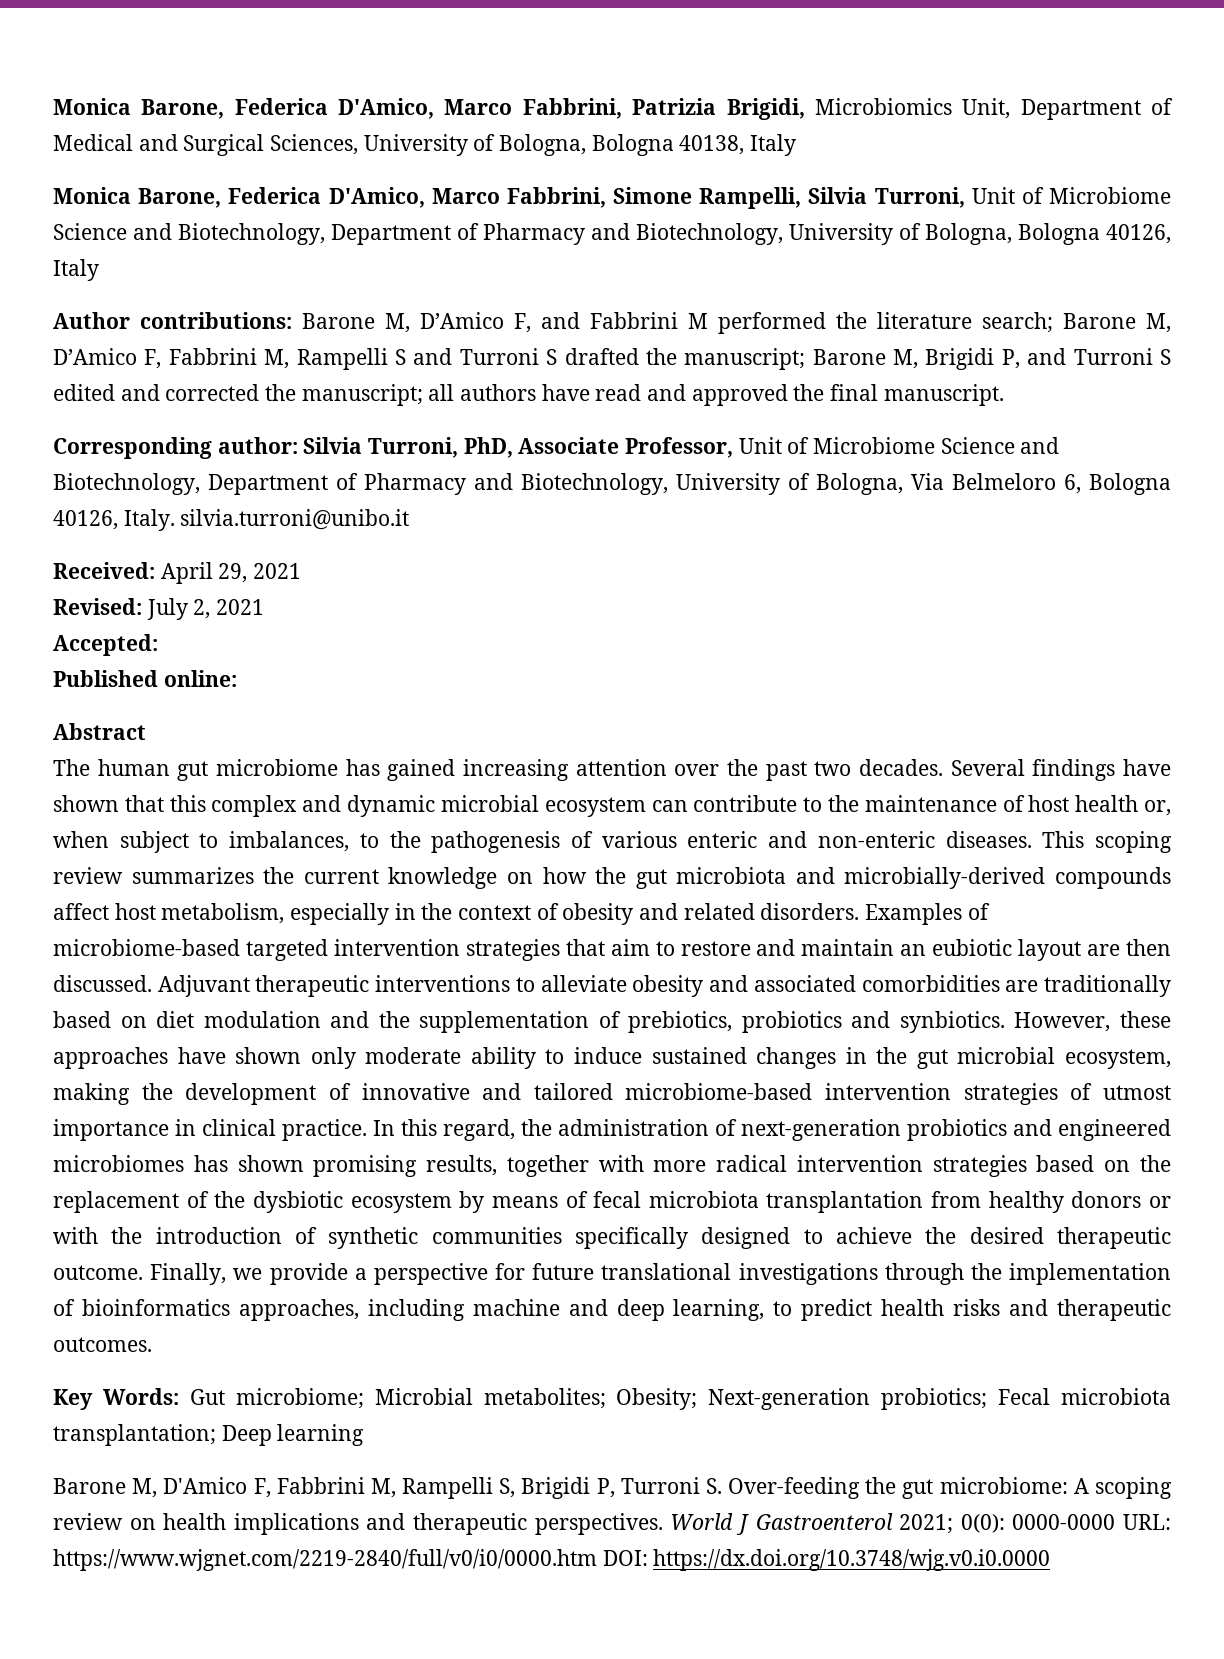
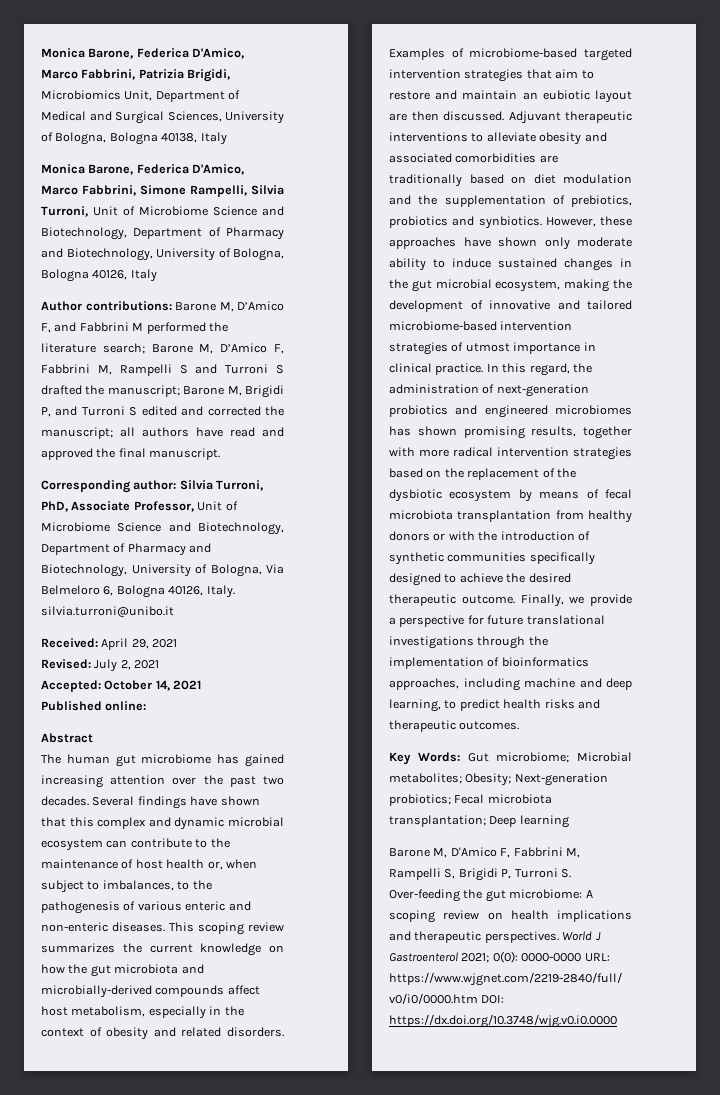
- Accepted:
+ Accepted: October 14, 2021

